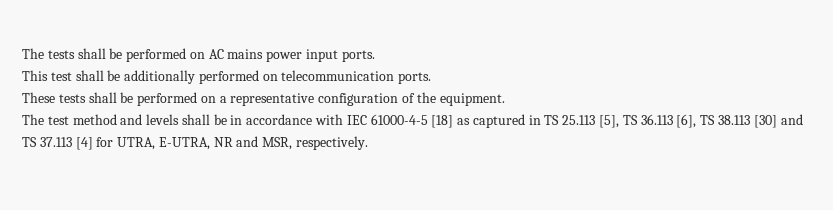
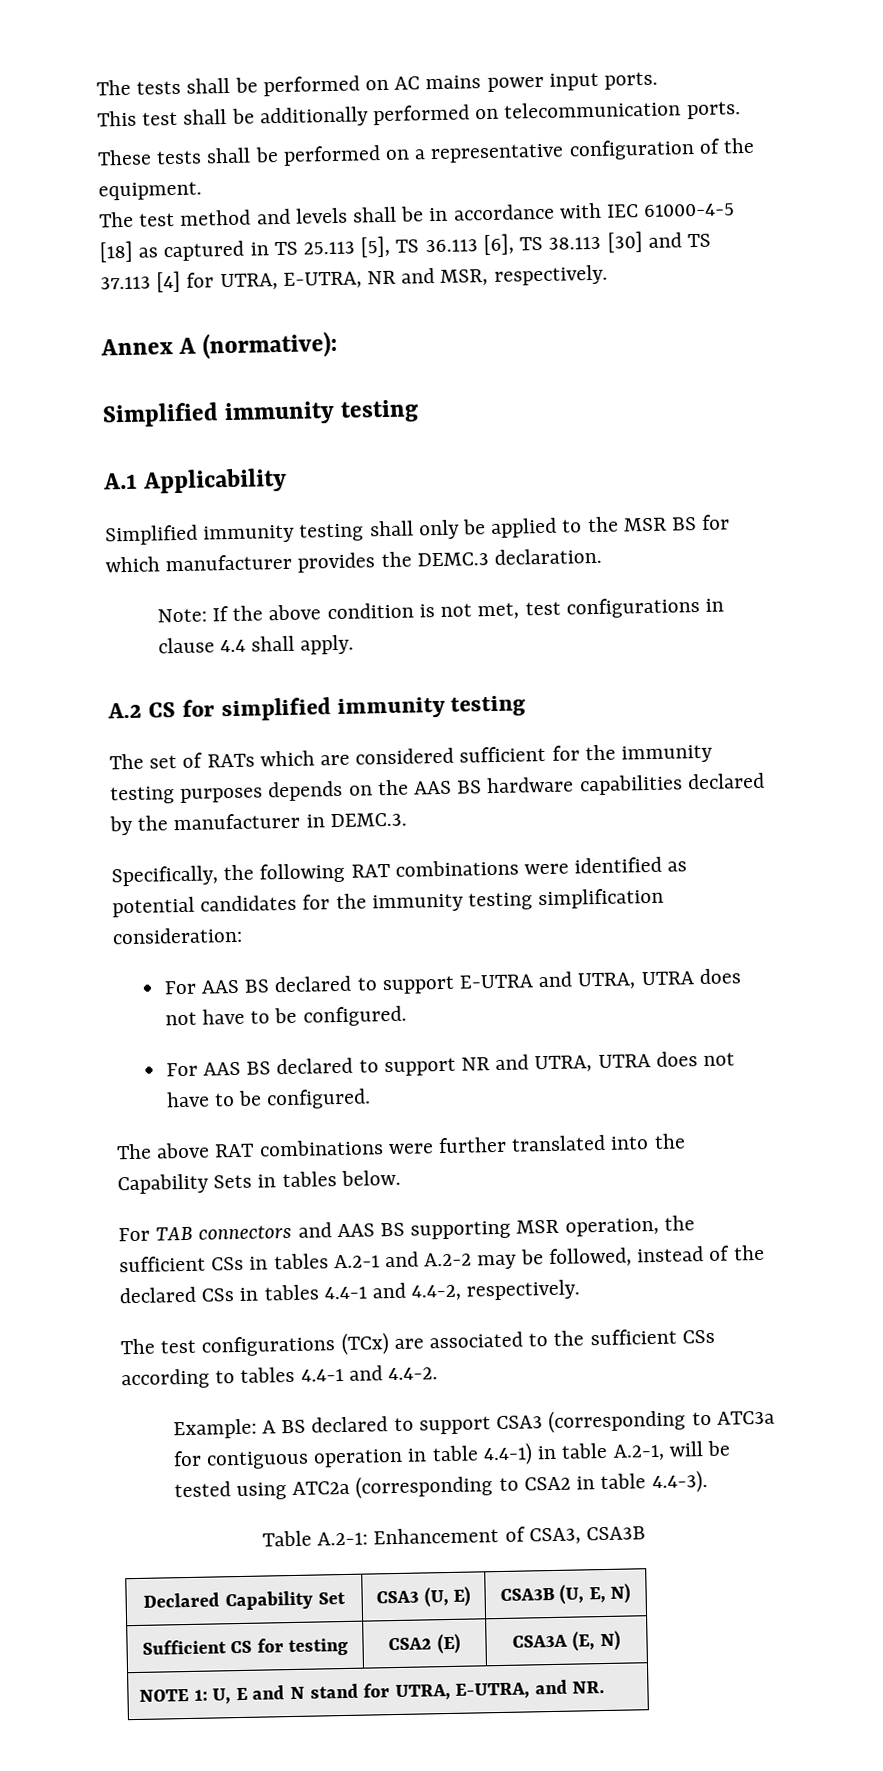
+ Annex A (normative):
+ Simplified immunity testing
+ A.1 Applicability
+ Simplified immunity testing shall only be applied to the MSR BS for which manufacturer provides the DEMC.3 declaration.
+ Note: If the above condition is not met, test configurations in clause 4.4 shall apply.
+ A.2 CS for simplified immunity testing
+ The set of RATs which are considered sufficient for the immunity testing purposes depends on the AAS BS hardware capabilities declared by the manufacturer in DEMC.3.
+ Specifically, the following RAT combinations were identified as potential candidates for the immunity testing simplification consideration:
+ For AAS BS declared to support E-UTRA and UTRA, UTRA does not have to be configured.
+ For AAS BS declared to support NR and UTRA, UTRA does not have to be configured.
+ The above RAT combinations were further translated into the Capability Sets in tables below.
+ For TAB connectors and AAS BS supporting MSR operation, the sufficient CSs in tables A.2-1 and A.2-2 may be followed, instead of the declared CSs in tables 4.4-1 and 4.4-2, respectively.
+ The test configurations (TCx) are associated to the sufficient CSs according to tables 4.4-1 and 4.4-2.
+ Example: A BS declared to support CSA3 (corresponding to ATC3a for contiguous operation in table 4.4-1) in table A.2-1, will be tested using ATC2a (corresponding to CSA2 in table 4.4-3).
+ Table A.2-1: Enhancement of CSA3, CSA3B
+ Declared Capability Set | CSA3 (U, E) | CSA3B (U, E, N)
+ Sufficient CS for testing | CSA2 (E) | CSA3A (E, N)
+ NOTE 1: U, E and N stand for UTRA, E-UTRA, and NR.

